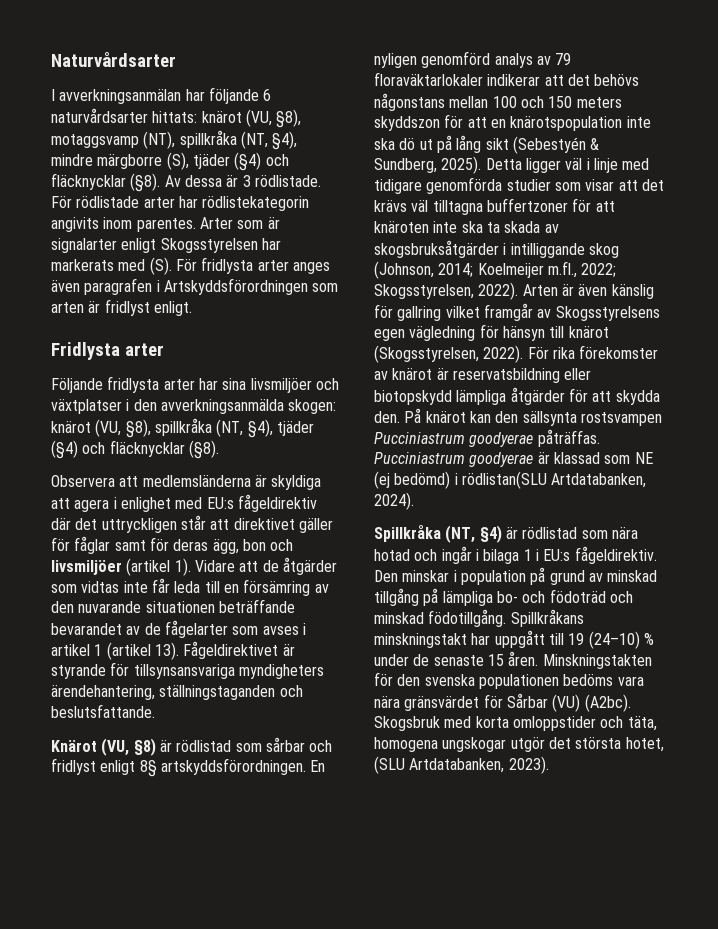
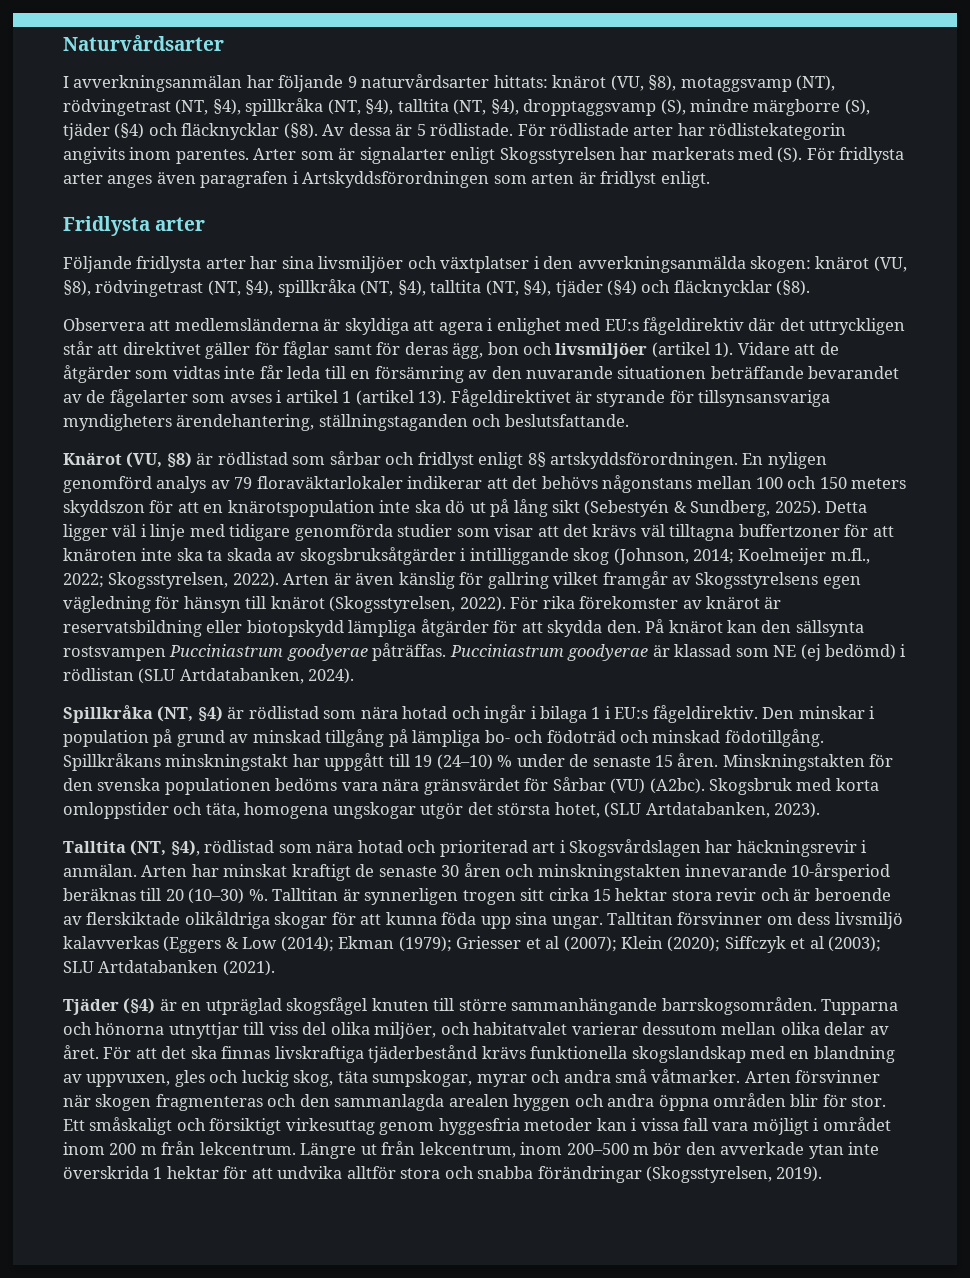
- I avverkningsanmälan har följande 6 naturvårdsarter hittats: knärot (VU, §8), motaggsvamp (NT), spillkråka (NT, §4), mindre märgborre (S), tjäder (§4) och fläcknycklar (§8).
+ I avverkningsanmälan har följande 9 naturvårdsarter hittats: knärot (VU, §8), motaggsvamp (NT), rödvingetrast (NT, §4), spillkråka (NT, §4), talltita (NT, §4), dropptaggsvamp (S), mindre märgborre (S), tjäder (§4) och fläcknycklar (§8).
- Av dessa är 3 rödlistade.
+ Av dessa är 5 rödlistade.
- Följande fridlysta arter har sina livsmiljöer och växtplatser i den avverkningsanmälda skogen: knärot (VU, §8), spillkråka (NT, §4), tjäder (§4) och fläcknycklar (§8).
+ Följande fridlysta arter har sina livsmiljöer och växtplatser i den avverkningsanmälda skogen: knärot (VU, §8), rödvingetrast (NT, §4), spillkråka (NT, §4), talltita (NT, §4), tjäder (§4) och fläcknycklar (§8).
- Pucciniastrum goodyerae är klassad som NE (ej bedömd) i rödlistan(SLU Artdatabanken, 2024).
+ Pucciniastrum goodyerae är klassad som NE (ej bedömd) i rödlistan (SLU Artdatabanken, 2024).
+ Talltita (NT, §4), rödlistad som nära hotad och prioriterad art i Skogsvårdslagen har häckningsrevir i anmälan. Arten har minskat kraftigt de senaste 30 åren och minskningstakten innevarande 10-årsperiod beräknas till 20 (10–30) %. Talltitan är synnerligen trogen sitt cirka 15 hektar stora revir och är beroende av flerskiktade olikåldriga skogar för att kunna föda upp sina ungar. Talltitan försvinner om dess livsmiljö kalavverkas (Eggers & Low (2014); Ekman (1979); Griesser et al (2007); Klein (2020); Siffczyk et al (2003); SLU Artdatabanken (2021).
+ Tjäder (§4) är en utpräglad skogsfågel knuten till större sammanhängande barrskogsområden. Tupparna och hönorna utnyttjar till viss del olika miljöer, och habitatvalet varierar dessutom mellan olika delar av året. För att det ska finnas livskraftiga tjäderbestånd krävs funktionella skogslandskap med en blandning av uppvuxen, gles och luckig skog, täta sumpskogar, myrar och andra små våtmarker. Arten försvinner när skogen fragmenteras och den sammanlagda arealen hyggen och andra öppna områden blir för stor. Ett småskaligt och försiktigt virkesuttag genom hyggesfria metoder kan i vissa fall vara möjligt i området inom 200 m från lekcentrum. Längre ut från lekcentrum, inom 200–500 m bör den avverkade ytan inte överskrida 1 hektar för att undvika alltför stora och snabba förändringar (Skogsstyrelsen, 2019).

